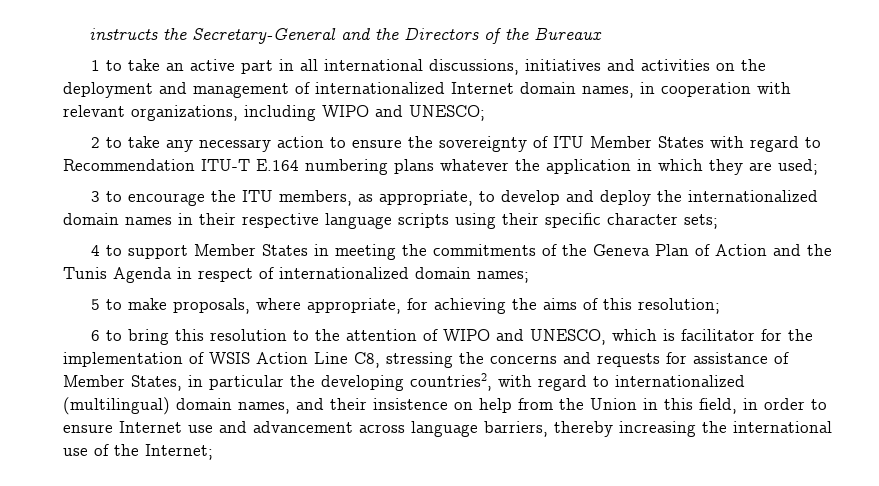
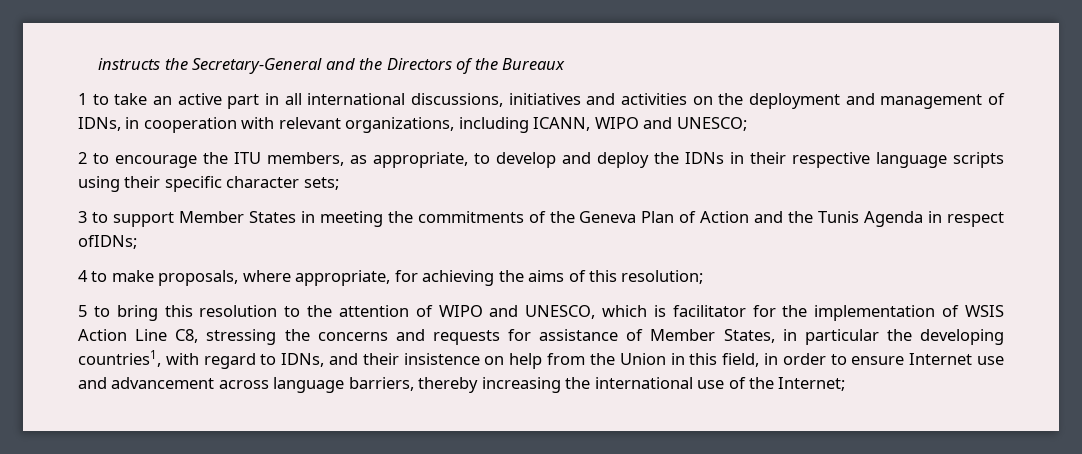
- 1 to take an active part in all international discussions, initiatives and activities on the deployment and management of internationalized Internet domain names, in cooperation with relevant organizations, including WIPO and UNESCO;
+ 1 to take an active part in all international discussions, initiatives and activities on the deployment and management of IDNs, in cooperation with relevant organizations, including ICANN, WIPO and UNESCO;
- 2 to take any necessary action to ensure the sovereignty of ITU Member States with regard to Recommendation ITU-T E.164 numbering plans whatever the application in which they are used;
- 3 to encourage the ITU members, as appropriate, to develop and deploy the internationalized domain names in their respective language scripts using their specific character sets;
+ 2 to encourage the ITU members, as appropriate, to develop and deploy the IDNs in their respective language scripts using their specific character sets;
- 4 to support Member States in meeting the commitments of the Geneva Plan of Action and the Tunis Agenda in respect of internationalized domain names;
- 5 to make proposals, where appropriate, for achieving the aims of this resolution;
+ 3 to support Member States in meeting the commitments of the Geneva Plan of Action and the Tunis Agenda in respect ofIDNs;
+ 4 to make proposals, where appropriate, for achieving the aims of this resolution;
- 6 to bring this resolution to the attention of WIPO and UNESCO, which is facilitator for the implementation of WSIS Action Line C8, stressing the concerns and requests for assistance of Member States, in particular the developing countries2, with regard to internationalized (multilingual) domain names, and their insistence on help from the Union in this field, in order to ensure Internet use and advancement across language barriers, thereby increasing the international use of the Internet;
+ 5 to bring this resolution to the attention of WIPO and UNESCO, which is facilitator for the implementation of WSIS Action Line C8, stressing the concerns and requests for assistance of Member States, in particular the developing countries1, with regard to IDNs, and their insistence on help from the Union in this field, in order to ensure Internet use and advancement across language barriers, thereby increasing the international use of the Internet;

